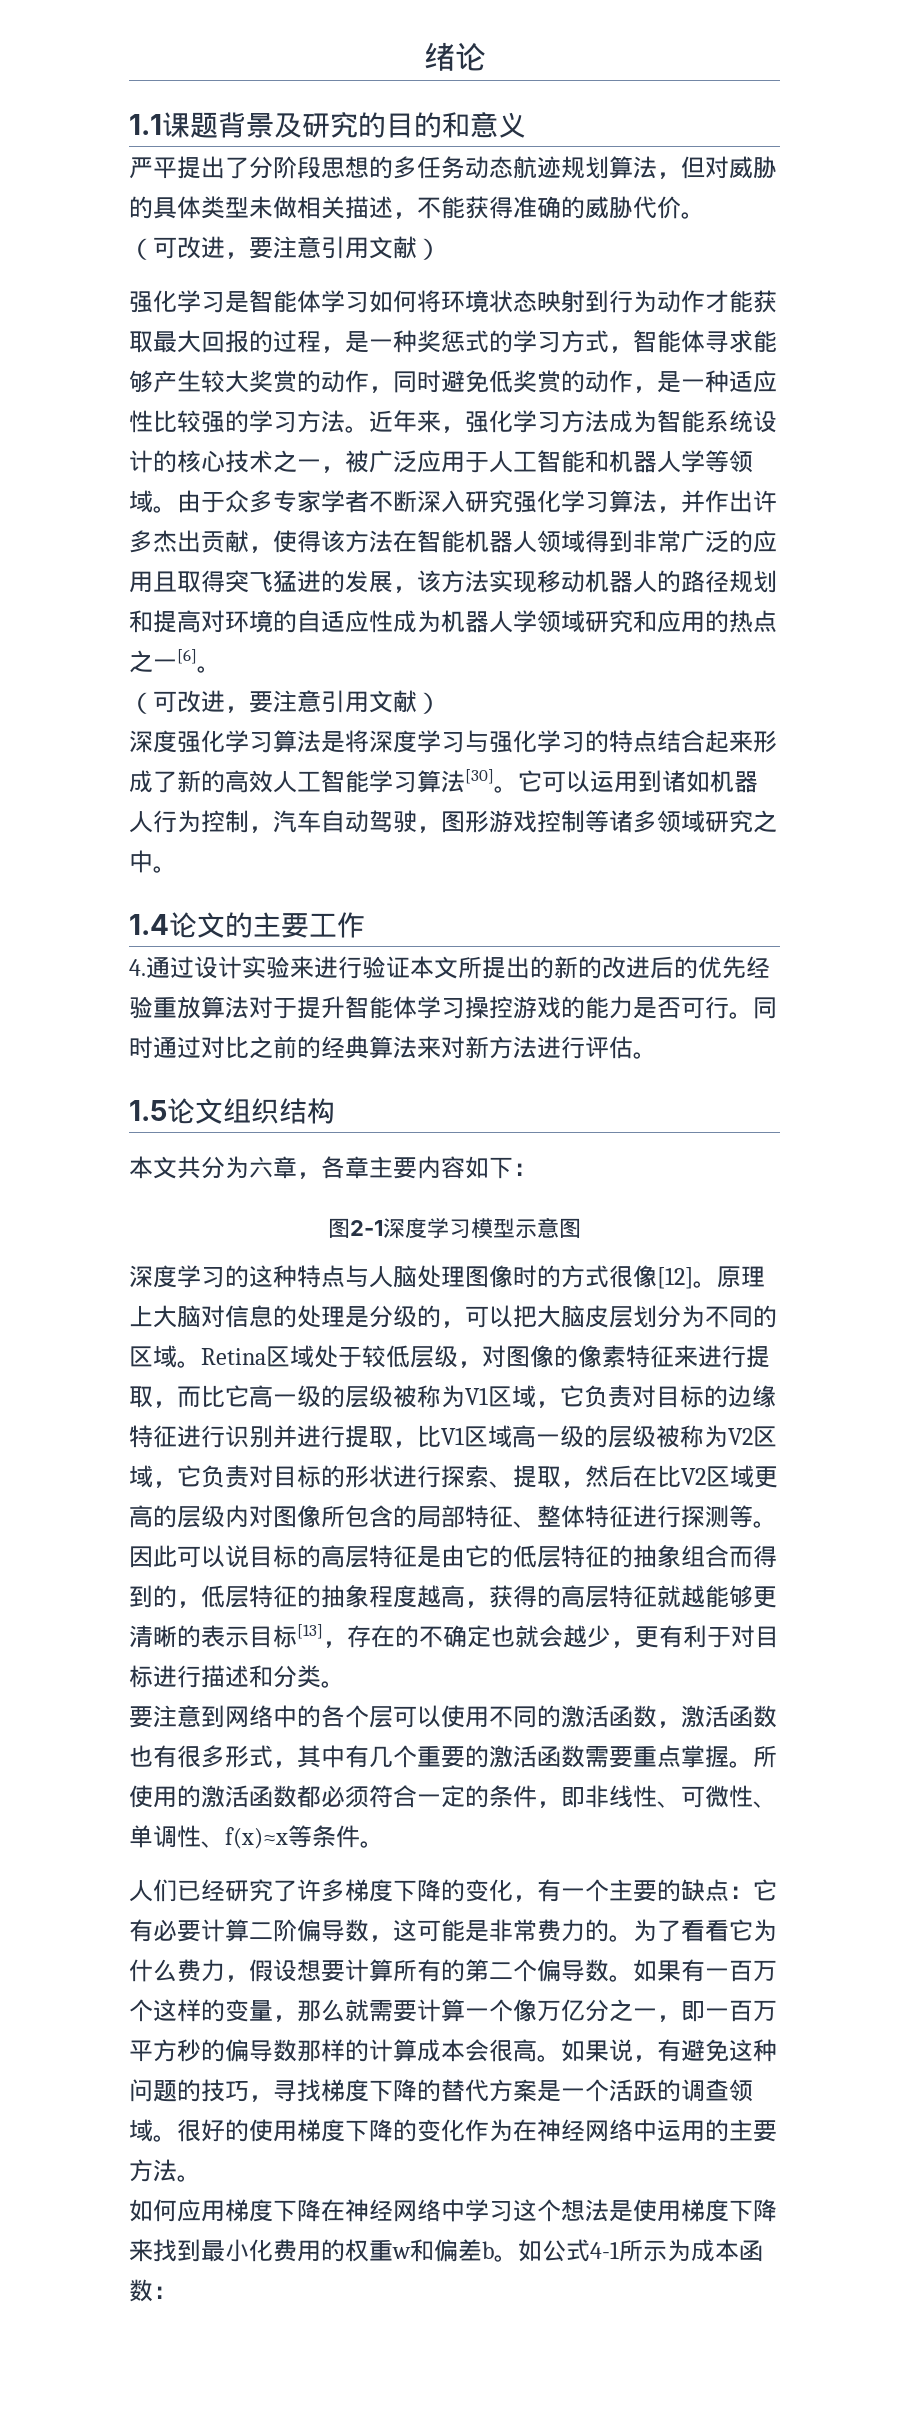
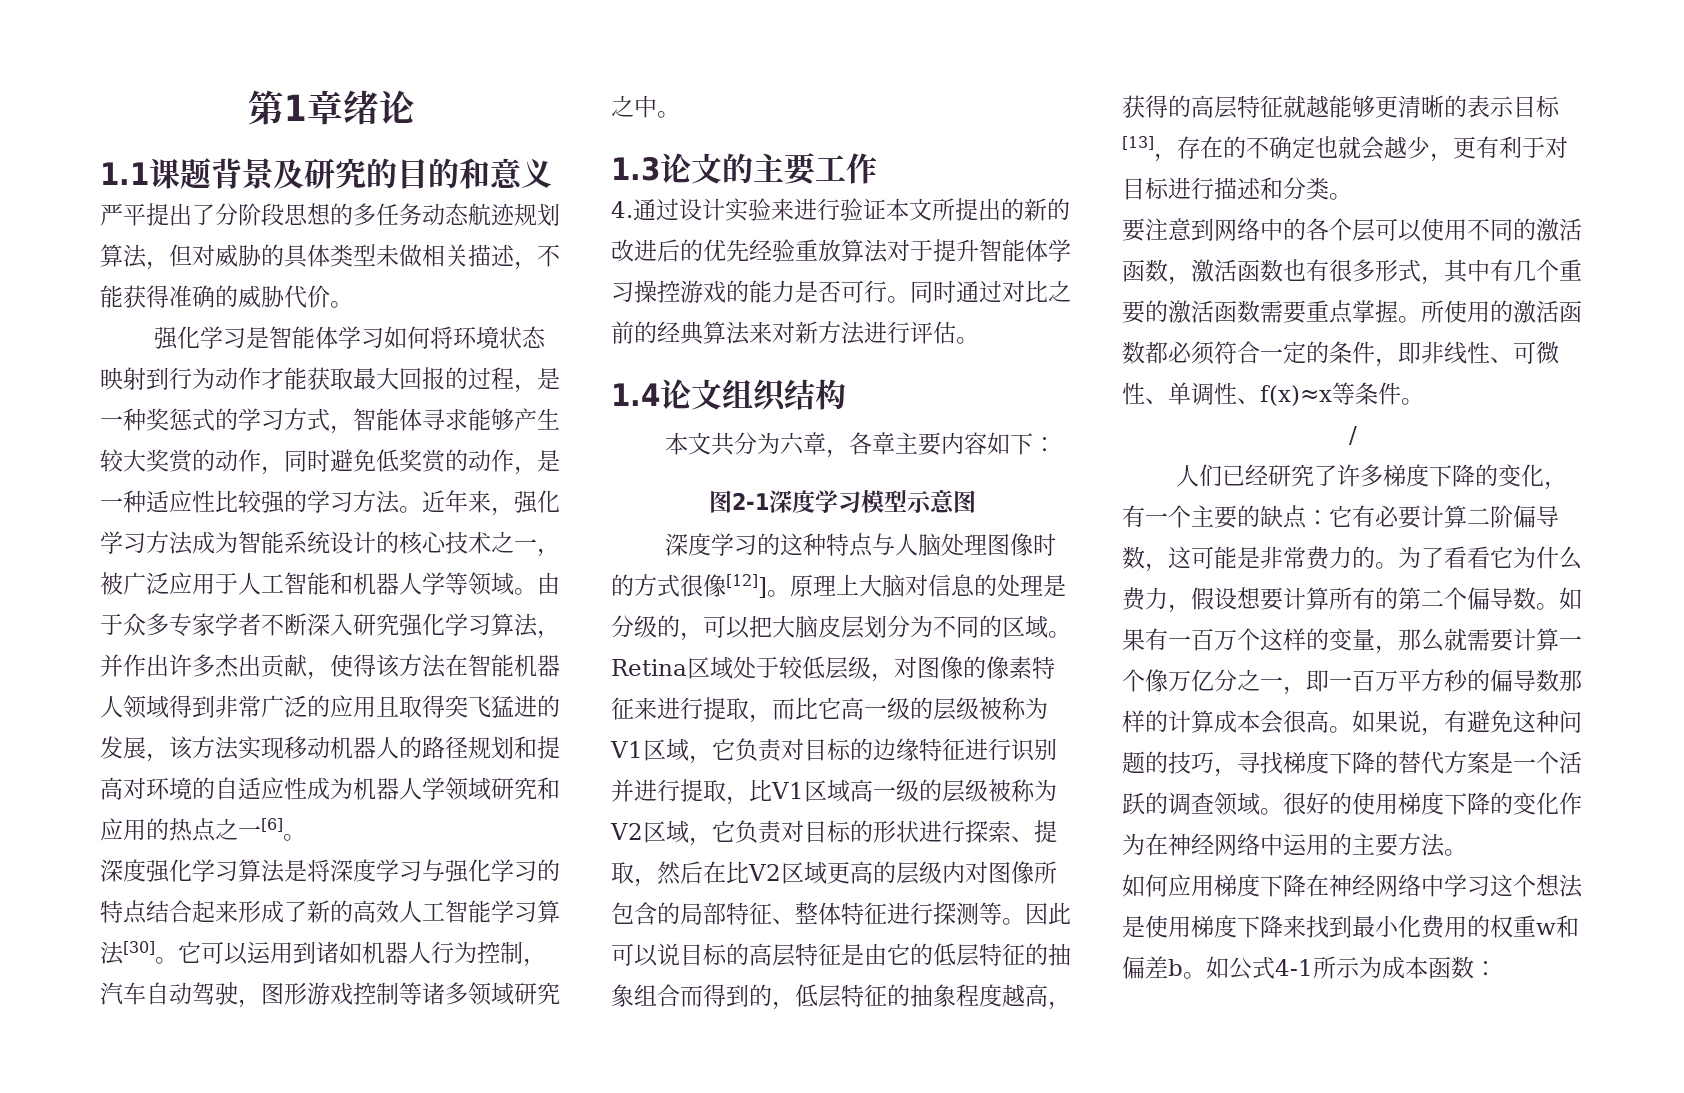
- 绪论
+ 第1章绪论
  严平提出了分阶段思想的多任务动态航迹规划算法，但对威胁的具体类型未做相关描述，不能获得准确的威胁代价。
- （可改进，要注意引用文献）
  由于众多专家学者不断深入研究强化学习算法，并作出许多杰出贡献，使得该方法在智能机器人领域得到非常广泛的应用且取得突飞猛进的发展，该方法实现移动机器人的路径规划和提高对环境的自适应性成为机器人学领域研究和应用的热点之一[6]。
- （可改进，要注意引用文献）
- 1.4论文的主要工作
+ 1.3论文的主要工作
- 1.5论文组织结构
+ 1.4论文组织结构
- 深度学习的这种特点与人脑处理图像时的方式很像[12]。
+ 深度学习的这种特点与人脑处理图像时的方式很像[12]]。
+ /

